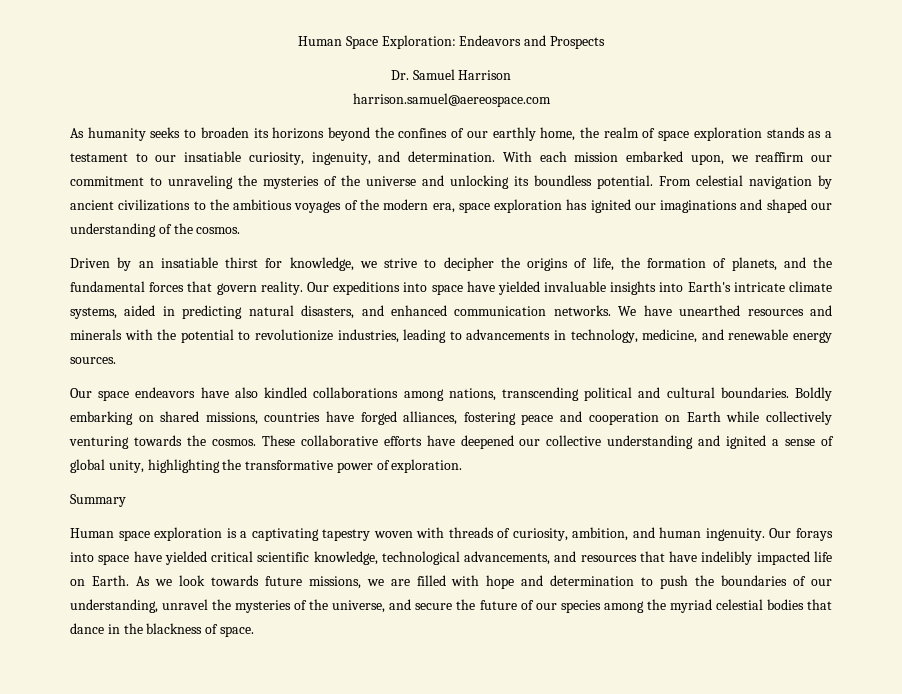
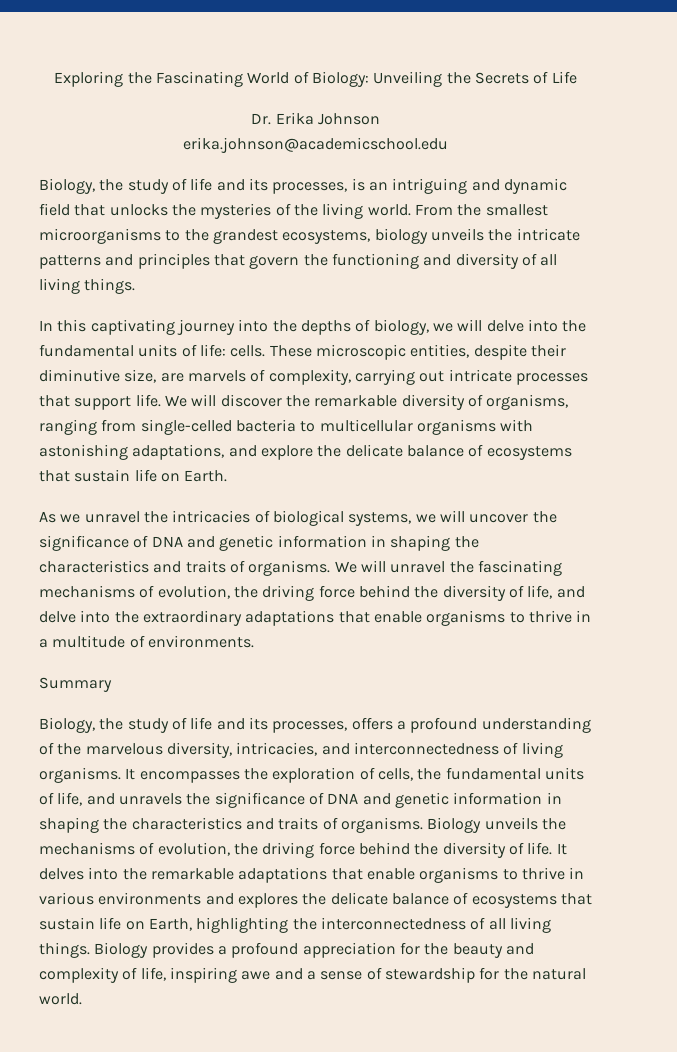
- Human Space Exploration: Endeavors and Prospects
- Dr. Samuel Harrison
- harrison.samuel@aereospace.com
- As humanity seeks to broaden its horizons beyond the confines of our earthly home, the realm of space exploration stands as a testament to our insatiable curiosity, ingenuity, and determination. With each mission embarked upon, we reaffirm our commitment to unraveling the mysteries of the universe and unlocking its boundless potential. From celestial navigation by ancient civilizations to the ambitious voyages of the modern era, space exploration has ignited our imaginations and shaped our understanding of the cosmos.
- Driven by an insatiable thirst for knowledge, we strive to decipher the origins of life, the formation of planets, and the fundamental forces that govern reality. Our expeditions into space have yielded invaluable insights into Earth's intricate climate systems, aided in predicting natural disasters, and enhanced communication networks. We have unearthed resources and minerals with the potential to revolutionize industries, leading to advancements in technology, medicine, and renewable energy sources.
- Our space endeavors have also kindled collaborations among nations, transcending political and cultural boundaries. Boldly embarking on shared missions, countries have forged alliances, fostering peace and cooperation on Earth while collectively venturing towards the cosmos. These collaborative efforts have deepened our collective understanding and ignited a sense of global unity, highlighting the transformative power of exploration.
+ Exploring the Fascinating World of Biology: Unveiling the Secrets of Life
+ Dr. Erika Johnson
+ erika.johnson@academicschool.edu
+ Biology, the study of life and its processes, is an intriguing and dynamic field that unlocks the mysteries of the living world. From the smallest microorganisms to the grandest ecosystems, biology unveils the intricate patterns and principles that govern the functioning and diversity of all living things.
+ In this captivating journey into the depths of biology, we will delve into the fundamental units of life: cells. These microscopic entities, despite their diminutive size, are marvels of complexity, carrying out intricate processes that support life. We will discover the remarkable diversity of organisms, ranging from single-celled bacteria to multicellular organisms with astonishing adaptations, and explore the delicate balance of ecosystems that sustain life on Earth.
+ As we unravel the intricacies of biological systems, we will uncover the significance of DNA and genetic information in shaping the characteristics and traits of organisms. We will unravel the fascinating mechanisms of evolution, the driving force behind the diversity of life, and delve into the extraordinary adaptations that enable organisms to thrive in a multitude of environments.
  Summary
- Human space exploration is a captivating tapestry woven with threads of curiosity, ambition, and human ingenuity. Our forays into space have yielded critical scientific knowledge, technological advancements, and resources that have indelibly impacted life on Earth. As we look towards future missions, we are filled with hope and determination to push the boundaries of our understanding, unravel the mysteries of the universe, and secure the future of our species among the myriad celestial bodies that dance in the blackness of space.
+ Biology, the study of life and its processes, offers a profound understanding of the marvelous diversity, intricacies, and interconnectedness of living organisms. It encompasses the exploration of cells, the fundamental units of life, and unravels the significance of DNA and genetic information in shaping the characteristics and traits of organisms. Biology unveils the mechanisms of evolution, the driving force behind the diversity of life. It delves into the remarkable adaptations that enable organisms to thrive in various environments and explores the delicate balance of ecosystems that sustain life on Earth, highlighting the interconnectedness of all living things. Biology provides a profound appreciation for the beauty and complexity of life, inspiring awe and a sense of stewardship for the natural world.

